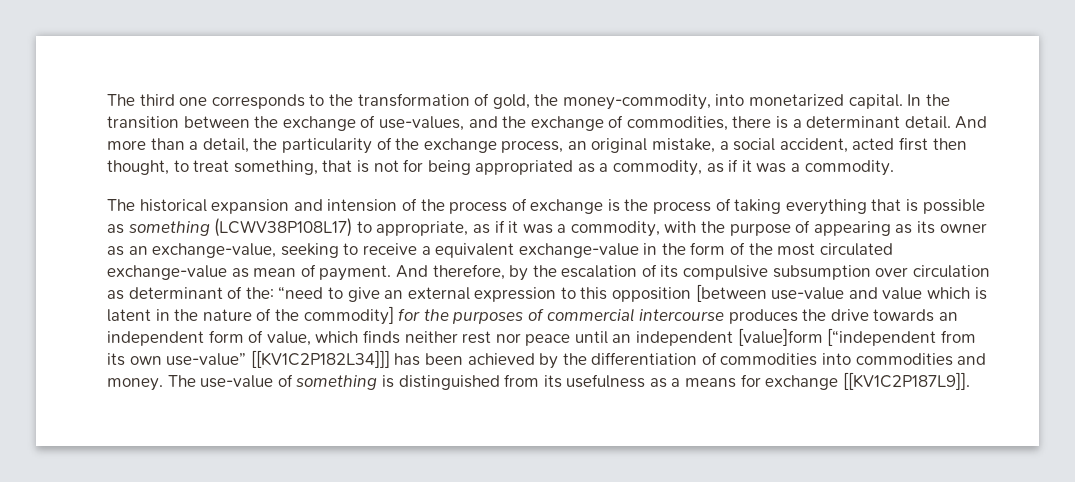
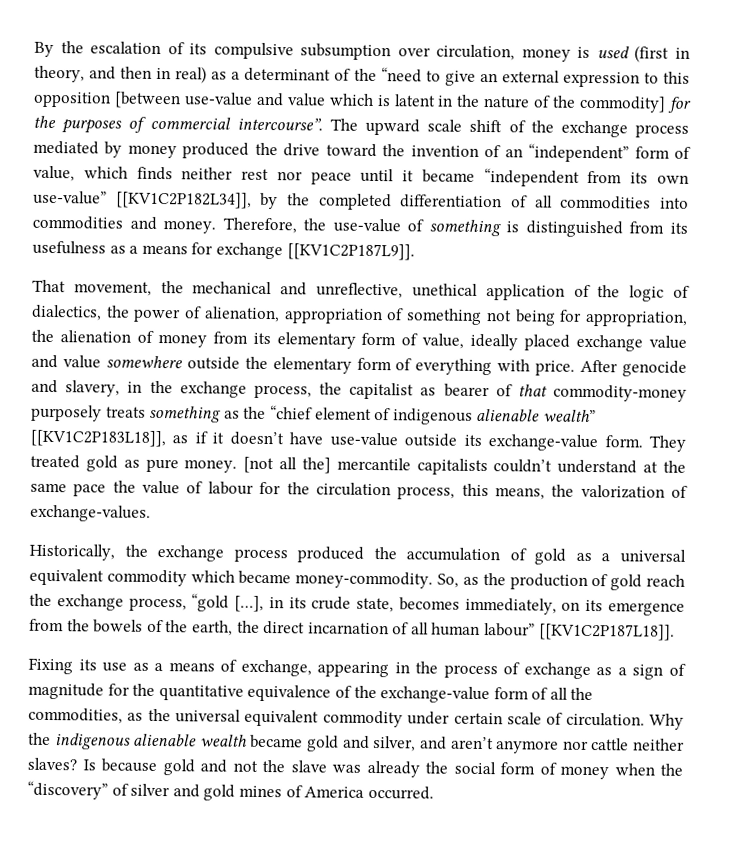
- The third one corresponds to the transformation of gold, the money-commodity, into monetarized capital. In the transition between the exchange of use-values, and the exchange of commodities, there is a determinant detail. And more than a detail, the particularity of the exchange process, an original mistake, a social accident, acted first then thought, to treat something, that is not for being appropriated as a commodity, as if it was a commodity.
- The historical expansion and intension of the process of exchange is the process of taking everything that is possible as something (LCWV38P108L17) to appropriate, as if it was a commodity, with the purpose of appearing as its owner as an exchange-value, seeking to receive a equivalent exchange-value in the form of the most circulated exchange-value as mean of payment. And therefore, by the escalation of its compulsive subsumption over circulation as determinant of the: “need to give an external expression to this opposition [between use-value and value which is latent in the nature of the commodity] for the purposes of commercial intercourse produces the drive towards an independent form of value, which finds neither rest nor peace until an independent [value]form [“independent from its own use-value” [[KV1C2P182L34]]] has been achieved by the differentiation of commodities into commodities and money.
+ By the escalation of its compulsive subsumption over circulation, money is used (first in theory, and then in real) as a determinant of the “need to give an external expression to this opposition [between use-value and value which is latent in the nature of the commodity] for the purposes of commercial intercourse”. The upward scale shift of the exchange process mediated by money produced the drive toward the invention of an “independent” form of value, which finds neither rest nor peace until it became “independent from its own use-value” [[KV1C2P182L34]], by the completed differentiation of all commodities into commodities and money.
- The use-value of something is distinguished from its usefulness as a means for exchange [[KV1C2P187L9]].
+ Therefore, the use-value of something is distinguished from its usefulness as a means for exchange [[KV1C2P187L9]].
+ That movement, the mechanical and unreflective, unethical application of the logic of dialectics, the power of alienation, appropriation of something not being for appropriation, the alienation of money from its elementary form of value, ideally placed exchange value and value somewhere outside the elementary form of everything with price. After genocide and slavery, in the exchange process, the capitalist as bearer of that commodity-money purposely treats something as the “chief element of indigenous alienable wealth” [[KV1C2P183L18]], as if it doesn’t have use-value outside its exchange-value form. They treated gold as pure money. [not all the] mercantile capitalists couldn’t understand at the same pace the value of labour for the circulation process, this means, the valorization of exchange-values.
+ Historically, the exchange process produced the accumulation of gold as a universal equivalent commodity which became money-commodity. So, as the production of gold reach the exchange process, “gold […], in its crude state, becomes immediately, on its emergence from the bowels of the earth, the direct incarnation of all human labour” [[KV1C2P187L18]].
+ Fixing its use as a means of exchange, appearing in the process of exchange as a sign of magnitude for the quantitative equivalence of the exchange-value form of all the commodities, as the universal equivalent commodity under certain scale of circulation. Why the indigenous alienable wealth became gold and silver, and aren’t anymore nor cattle neither slaves? Is because gold and not the slave was already the social form of money when the “discovery” of silver and gold mines of America occurred.

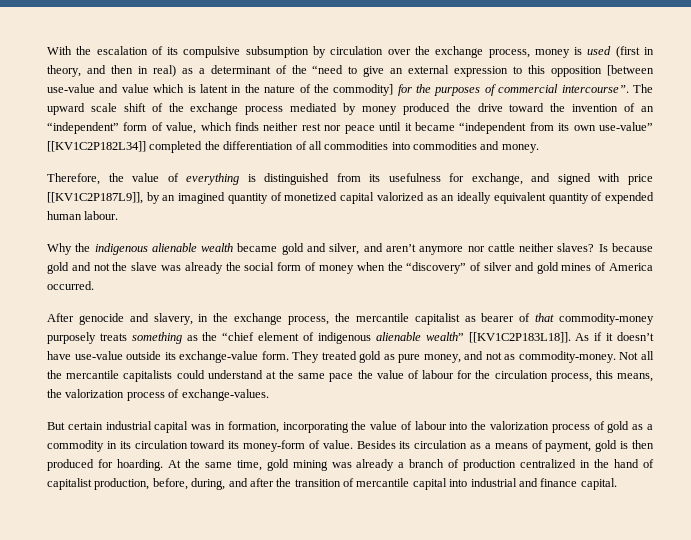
- By the escalation of its compulsive subsumption over circulation, money is used (first in theory, and then in real) as a determinant of the “need to give an external expression to this opposition [between use-value and value which is latent in the nature of the commodity] for the purposes of commercial intercourse”.
+ With the escalation of its compulsive subsumption by circulation over the exchange process, money is used (first in theory, and then in real) as a determinant of the “need to give an external expression to this opposition [between use-value and value which is latent in the nature of the commodity] for the purposes of commercial intercourse”.
- The upward scale shift of the exchange process mediated by money produced the drive toward the invention of an “independent” form of value, which finds neither rest nor peace until it became “independent from its own use-value” [[KV1C2P182L34]], by the completed differentiation of all commodities into commodities and money. Therefore, the use-value of something is distinguished from its usefulness as a means for exchange [[KV1C2P187L9]].
- That movement, the mechanical and unreflective, unethical application of the logic of dialectics, the power of alienation, appropriation of something not being for appropriation, the alienation of money from its elementary form of value, ideally placed exchange value and value somewhere outside the elementary form of everything with price. After genocide and slavery, in the exchange process, the capitalist as bearer of that commodity-money purposely treats something as the “chief element of indigenous alienable wealth” [[KV1C2P183L18]], as if it doesn’t have use-value outside its exchange-value form. They treated gold as pure money. [not all the] mercantile capitalists couldn’t understand at the same pace the value of labour for the circulation process, this means, the valorization of exchange-values.
- Historically, the exchange process produced the accumulation of gold as a universal equivalent commodity which became money-commodity. So, as the production of gold reach the exchange process, “gold […], in its crude state, becomes immediately, on its emergence from the bowels of the earth, the direct incarnation of all human labour” [[KV1C2P187L18]].
- Fixing its use as a means of exchange, appearing in the process of exchange as a sign of magnitude for the quantitative equivalence of the exchange-value form of all the commodities, as the universal equivalent commodity under certain scale of circulation. Why the indigenous alienable wealth became gold and silver, and aren’t anymore nor cattle neither slaves?
+ The upward scale shift of the exchange process mediated by money produced the drive toward the invention of an “independent” form of value, which finds neither rest nor peace until it became “independent from its own use-value” [[KV1C2P182L34]] completed the differentiation of all commodities into commodities and money.
+ Therefore, the value of everything is distinguished from its usefulness for exchange, and signed with price [[KV1C2P187L9]], by an imagined quantity of monetized capital valorized as an ideally equivalent quantity of expended human labour.
+ Why the indigenous alienable wealth became gold and silver, and aren’t anymore nor cattle neither slaves?
+ After genocide and slavery, in the exchange process, the mercantile capitalist as bearer of that commodity-money purposely treats something as the “chief element of indigenous alienable wealth” [[KV1C2P183L18]]. As if it doesn’t have use-value outside its exchange-value form. They treated gold as pure money, and not as commodity-money. Not all the mercantile capitalists could understand at the same pace the value of labour for the circulation process, this means, the valorization process of exchange-values.
+ But certain industrial capital was in formation, incorporating the value of labour into the valorization process of gold as a commodity in its circulation toward its money-form of value. Besides its circulation as a means of payment, gold is then produced for hoarding. At the same time, gold mining was already a branch of production centralized in the hand of capitalist production, before, during, and after the transition of mercantile capital into industrial and finance capital.

